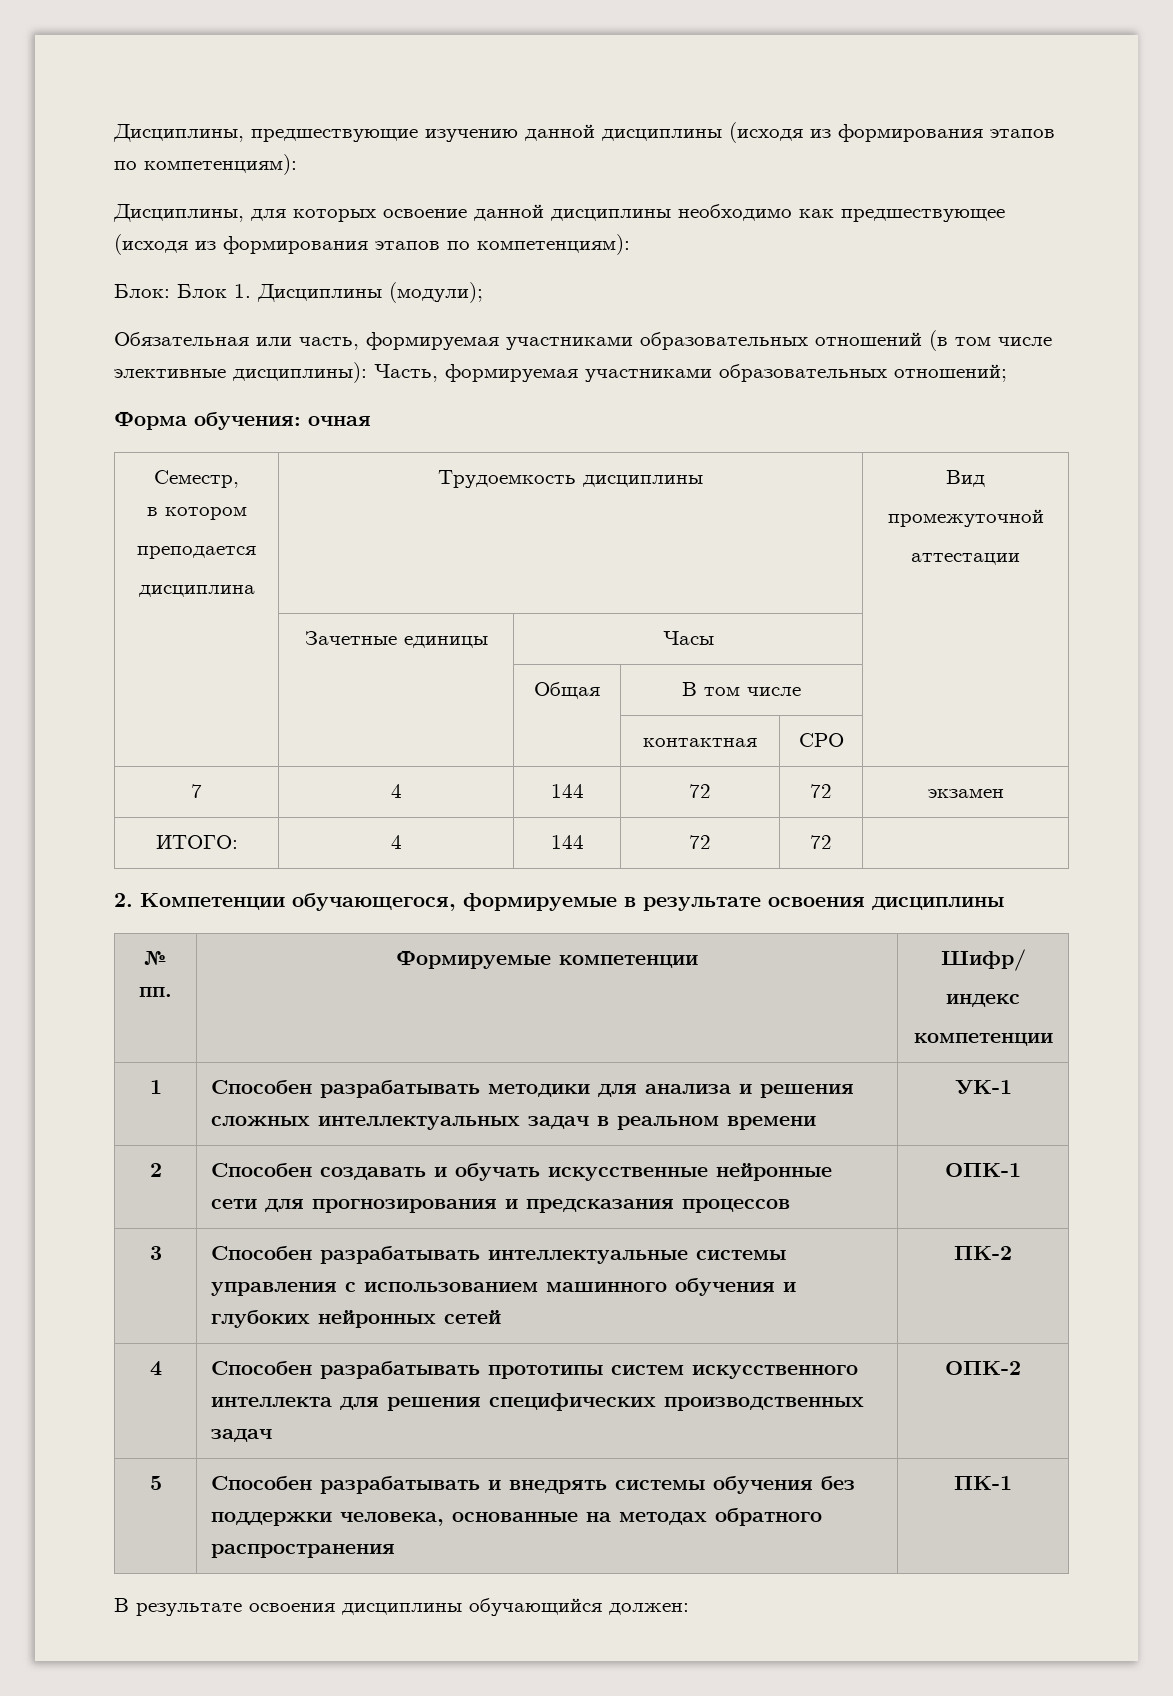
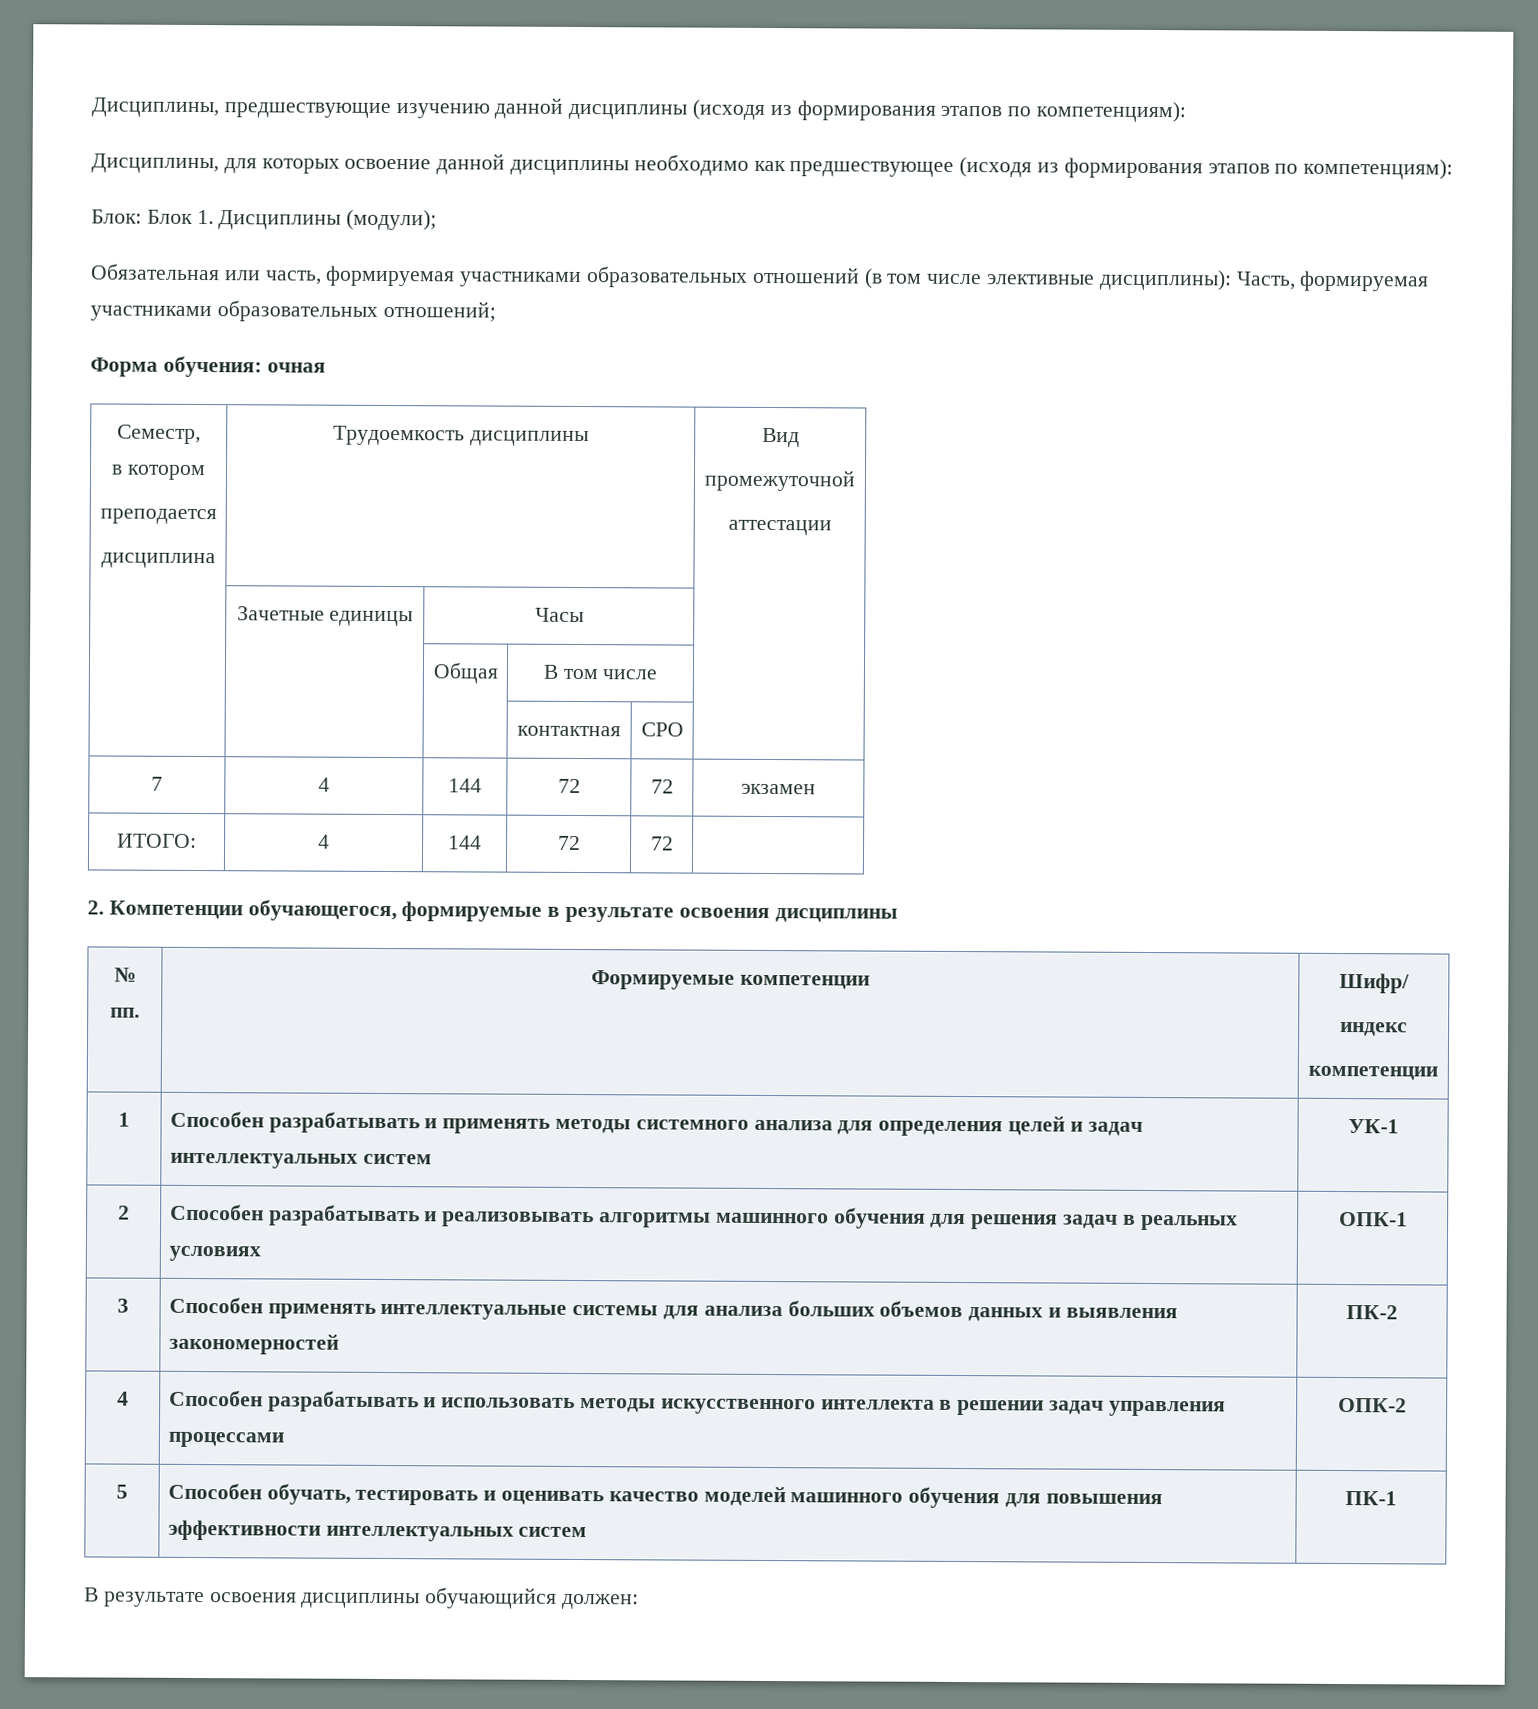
- 1 | Способен разрабатывать методики для анализа и решения сложных интеллектуальных задач в реальном времени | УК-1
- 2 | Способен создавать и обучать искусственные нейронные сети для прогнозирования и предсказания процессов | ОПК-1
+ 1 | Способен разрабатывать и применять методы системного анализа для определения целей и задач интеллектуальных систем | УК-1
+ 2 | Способен разрабатывать и реализовывать алгоритмы машинного обучения для решения задач в реальных условиях | ОПК-1
- 3 | Способен разрабатывать интеллектуальные системы управления с использованием машинного обучения и глубоких нейронных сетей | ПК-2
- 4 | Способен разрабатывать прототипы систем искусственного интеллекта для решения специфических производственных задач | ОПК-2
+ 3 | Способен применять интеллектуальные системы для анализа больших объемов данных и выявления закономерностей | ПК-2
+ 4 | Способен разрабатывать и использовать методы искусственного интеллекта в решении задач управления процессами | ОПК-2
- 5 | Способен разрабатывать и внедрять системы обучения без поддержки человека, основанные на методах обратного распространения | ПК-1
+ 5 | Способен обучать, тестировать и оценивать качество моделей машинного обучения для повышения эффективности интеллектуальных систем | ПК-1

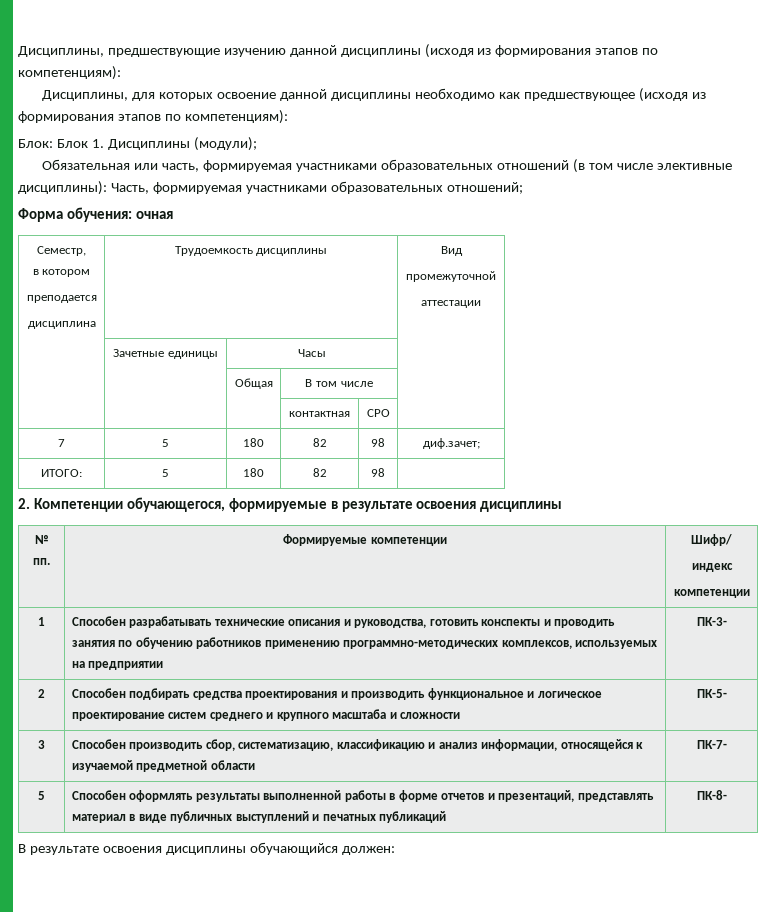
- 7 | 4 | 144 | 72 | 72 | экзамен
- ИТОГО: | 4 | 144 | 72 | 72 |
+ 7 | 5 | 180 | 82 | 98 | диф.зачет;
+ ИТОГО: | 5 | 180 | 82 | 98 |
- 1 | Способен разрабатывать и применять методы системного анализа для определения целей и задач интеллектуальных систем | УК-1
- 2 | Способен разрабатывать и реализовывать алгоритмы машинного обучения для решения задач в реальных условиях | ОПК-1
- 3 | Способен применять интеллектуальные системы для анализа больших объемов данных и выявления закономерностей | ПК-2
- 4 | Способен разрабатывать и использовать методы искусственного интеллекта в решении задач управления процессами | ОПК-2
- 5 | Способен обучать, тестировать и оценивать качество моделей машинного обучения для повышения эффективности интеллектуальных систем | ПК-1
+ 1 | Способен разрабатывать технические описания и руководства, готовить конспекты и проводить занятия по обучению работников применению программно-методических комплексов, используемых на предприятии | ПК-3-
+ 2 | Способен подбирать средства проектирования и производить функциональное и логическое проектирование систем среднего и крупного масштаба и сложности | ПК-5-
+ 3 | Способен производить сбор, систематизацию, классификацию и анализ информации, относящейся к изучаемой предметной области | ПК-7-
+ 5 | Способен оформлять результаты выполненной работы в форме отчетов и презентаций, представлять материал в виде публичных выступлений и печатных публикаций | ПК-8-

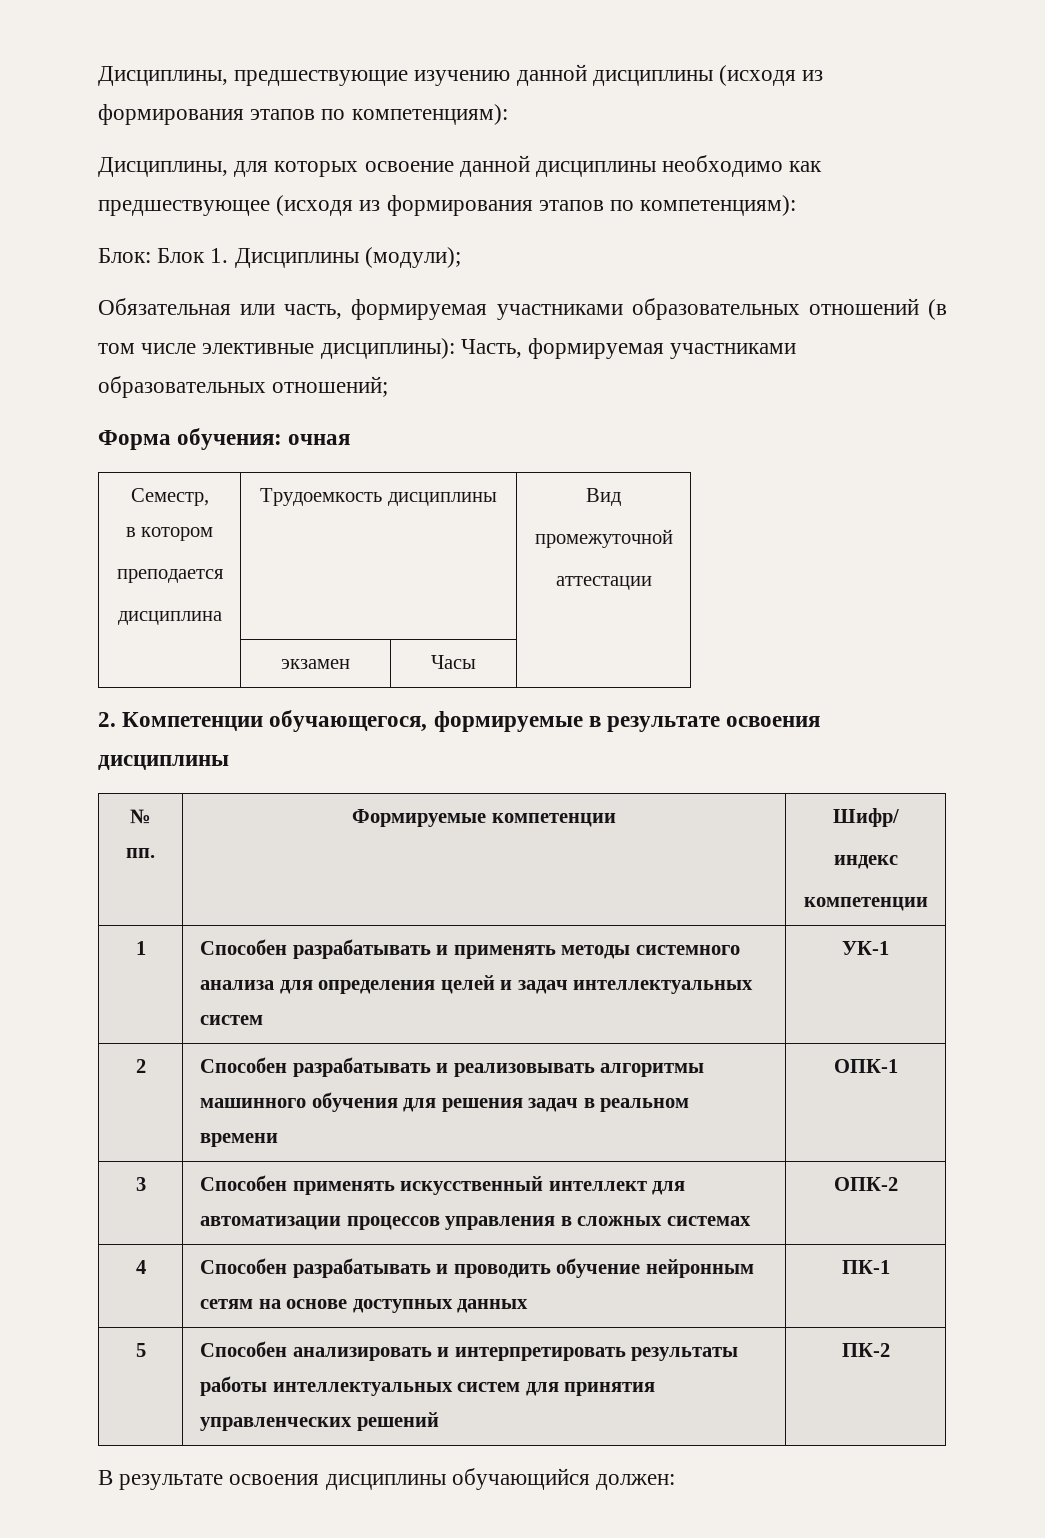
- | Зачетные единицы | Часы |
+ | экзамен | Часы |
- | | Общая | В том числе |
- | | | контактная | СРО |
- 7 | 5 | 180 | 82 | 98 | диф.зачет;
- ИТОГО: | 5 | 180 | 82 | 98 |
- 1 | Способен разрабатывать технические описания и руководства, готовить конспекты и проводить занятия по обучению работников применению программно-методических комплексов, используемых на предприятии | ПК-3-
- 2 | Способен подбирать средства проектирования и производить функциональное и логическое проектирование систем среднего и крупного масштаба и сложности | ПК-5-
- 3 | Способен производить сбор, систематизацию, классификацию и анализ информации, относящейся к изучаемой предметной области | ПК-7-
- 5 | Способен оформлять результаты выполненной работы в форме отчетов и презентаций, представлять материал в виде публичных выступлений и печатных публикаций | ПК-8-
+ 1 | Способен разрабатывать и применять методы системного анализа для определения целей и задач интеллектуальных систем | УК-1
+ 2 | Способен разрабатывать и реализовывать алгоритмы машинного обучения для решения задач в реальном времени | ОПК-1
+ 3 | Способен применять искусственный интеллект для автоматизации процессов управления в сложных системах | ОПК-2
+ 4 | Способен разрабатывать и проводить обучение нейронным сетям на основе доступных данных | ПК-1
+ 5 | Способен анализировать и интерпретировать результаты работы интеллектуальных систем для принятия управленческих решений | ПК-2

